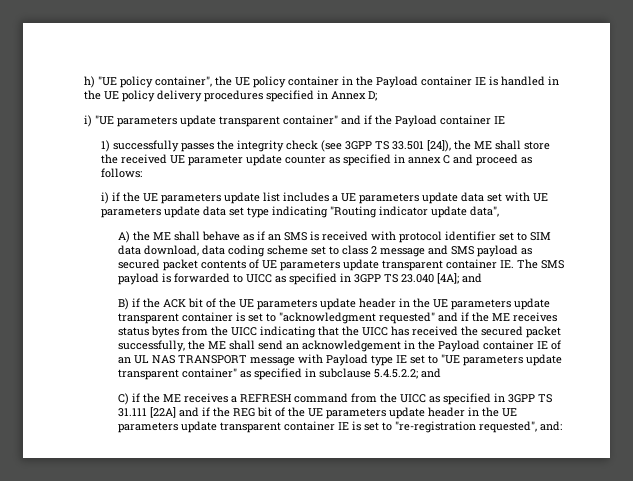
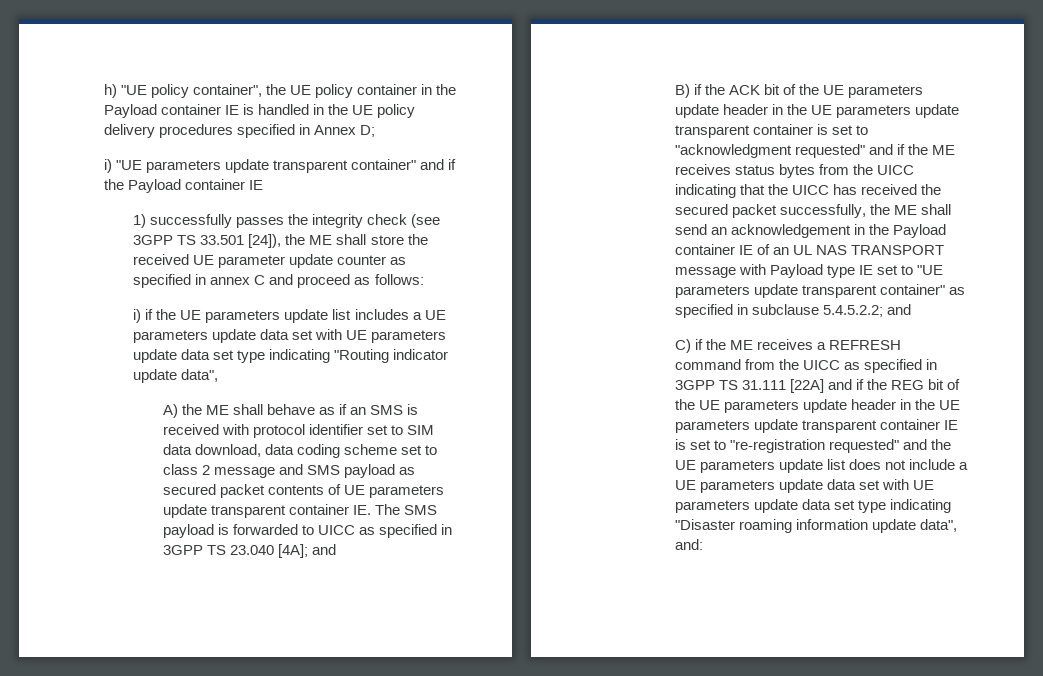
- C) if the ME receives a REFRESH command from the UICC as specified in 3GPP TS 31.111 [22A] and if the REG bit of the UE parameters update header in the UE parameters update transparent container IE is set to "re-registration requested", and:
+ C) if the ME receives a REFRESH command from the UICC as specified in 3GPP TS 31.111 [22A] and if the REG bit of the UE parameters update header in the UE parameters update transparent container IE is set to "re-registration requested" and the UE parameters update list does not include a UE parameters update data set with UE parameters update data set type indicating "Disaster roaming information update data", and:

